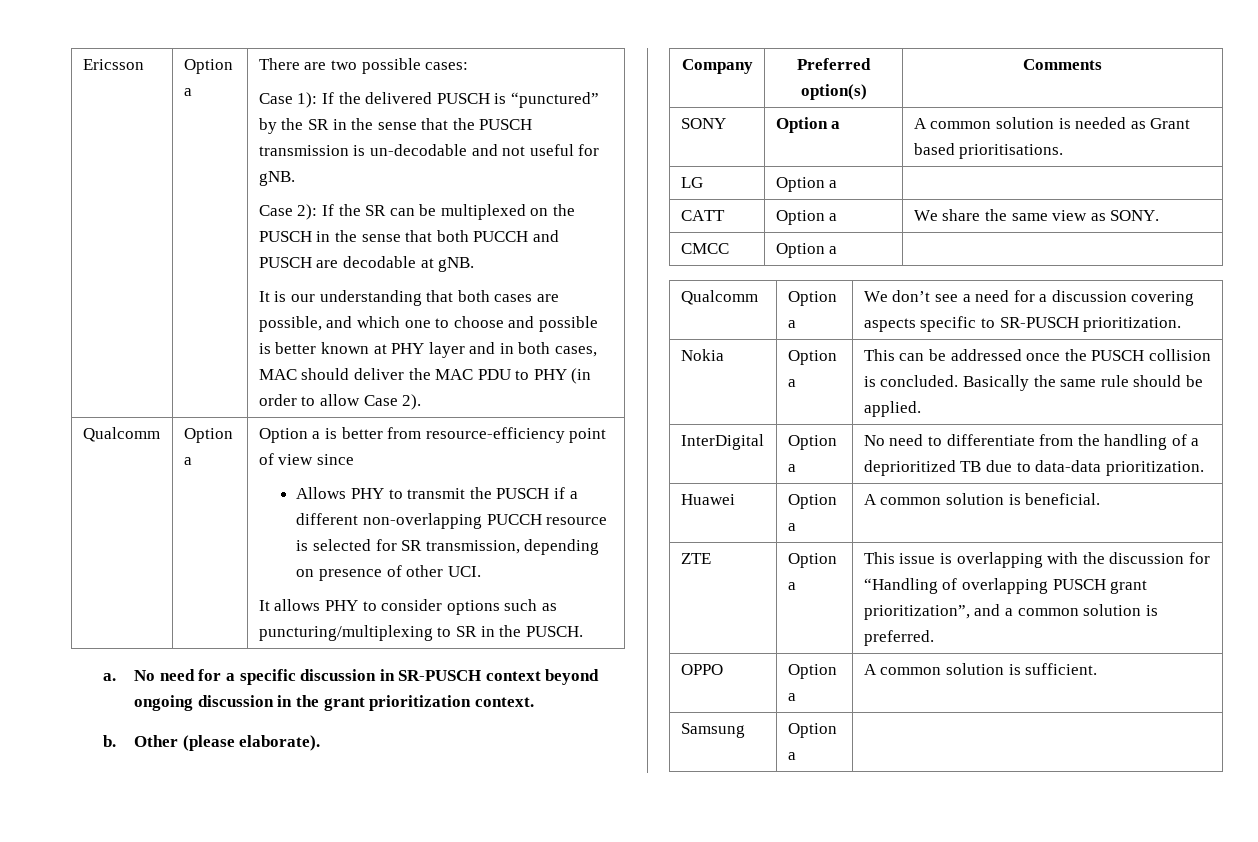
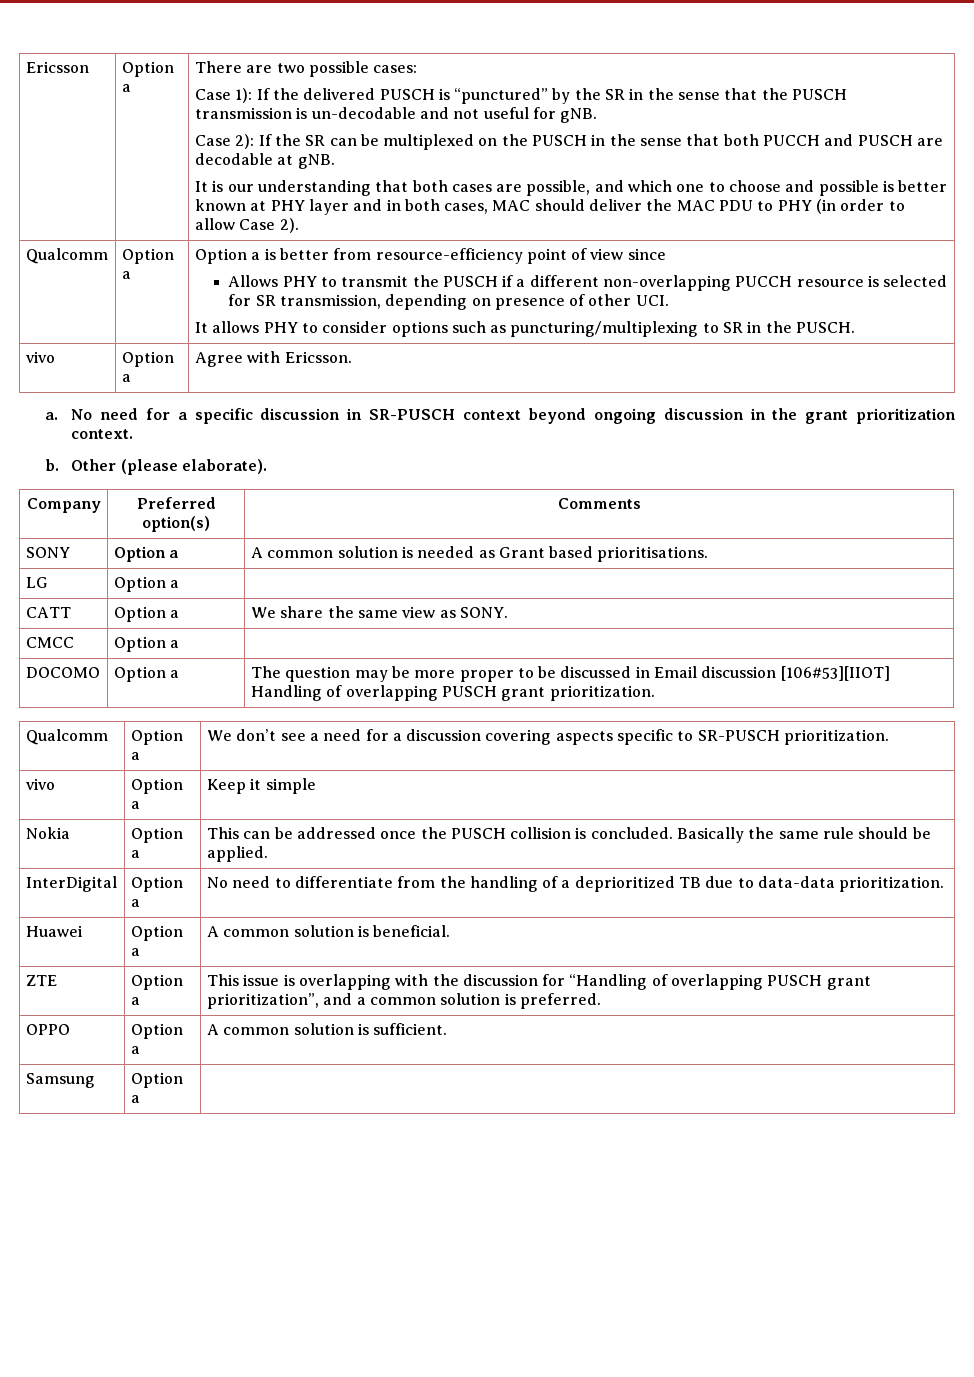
+ vivo | Option a | Agree with Ericsson.
+ DOCOMO | Option a | The question may be more proper to be discussed in Email discussion [106#53][IIOT] Handling of overlapping PUSCH grant prioritization.
+ vivo | Option a | Keep it simple

